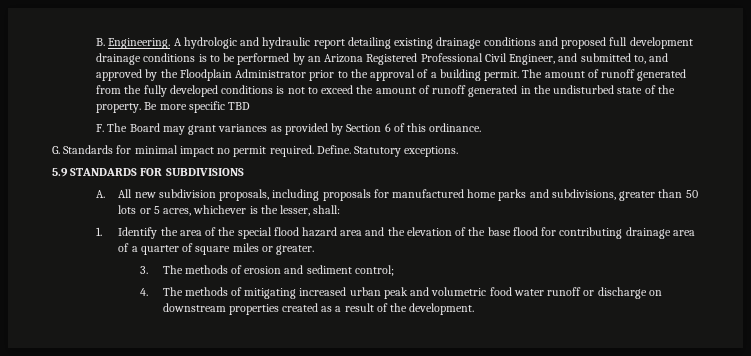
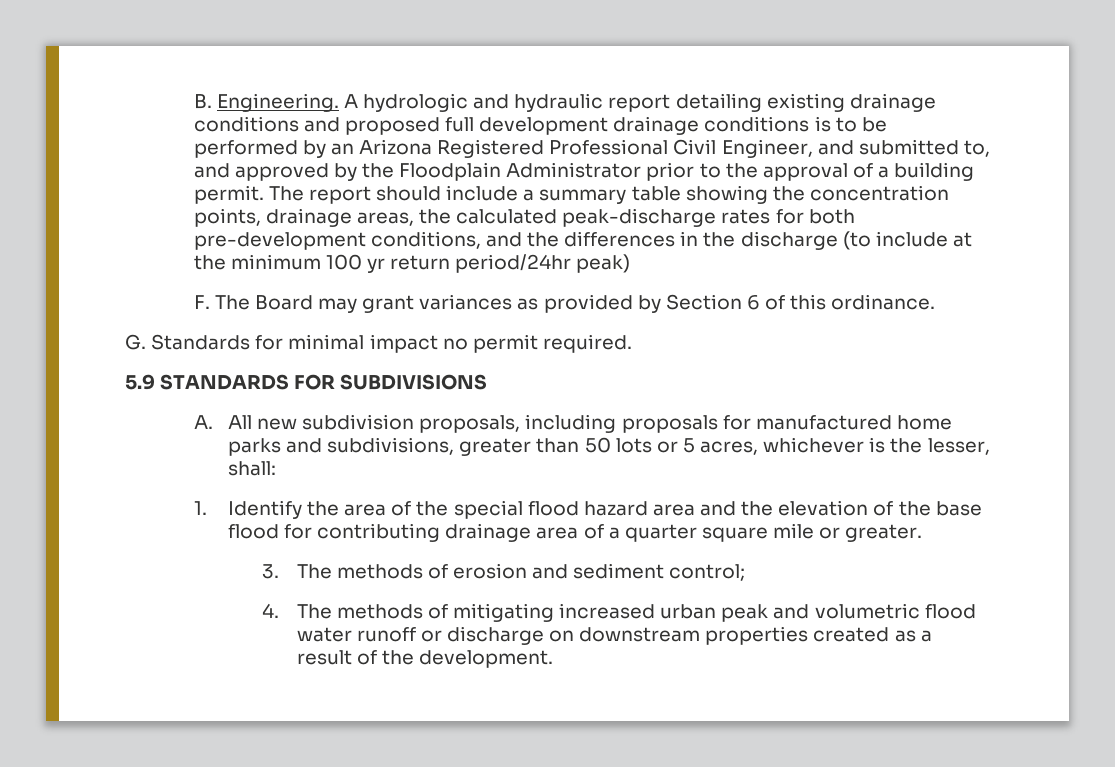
- The amount of runoff generated from the fully developed conditions is not to exceed the amount of runoff generated in the undisturbed state of the property. Be more specific TBD
+ The report should include a summary table showing the concentration points, drainage areas, the calculated peak-discharge rates for both pre-development conditions, and the differences in the discharge (to include at the minimum 100 yr return period/24hr peak)
- Define. Statutory exceptions.
- 1. Identify the area of the special flood hazard area and the elevation of the base flood for contributing drainage area of a quarter of square miles or greater.
+ 1. Identify the area of the special flood hazard area and the elevation of the base flood for contributing drainage area of a quarter square mile or greater.
- 4. The methods of mitigating increased urban peak and volumetric food water runoff or discharge on downstream properties created as a result of the development.
+ 4. The methods of mitigating increased urban peak and volumetric flood water runoff or discharge on downstream properties created as a result of the development.

